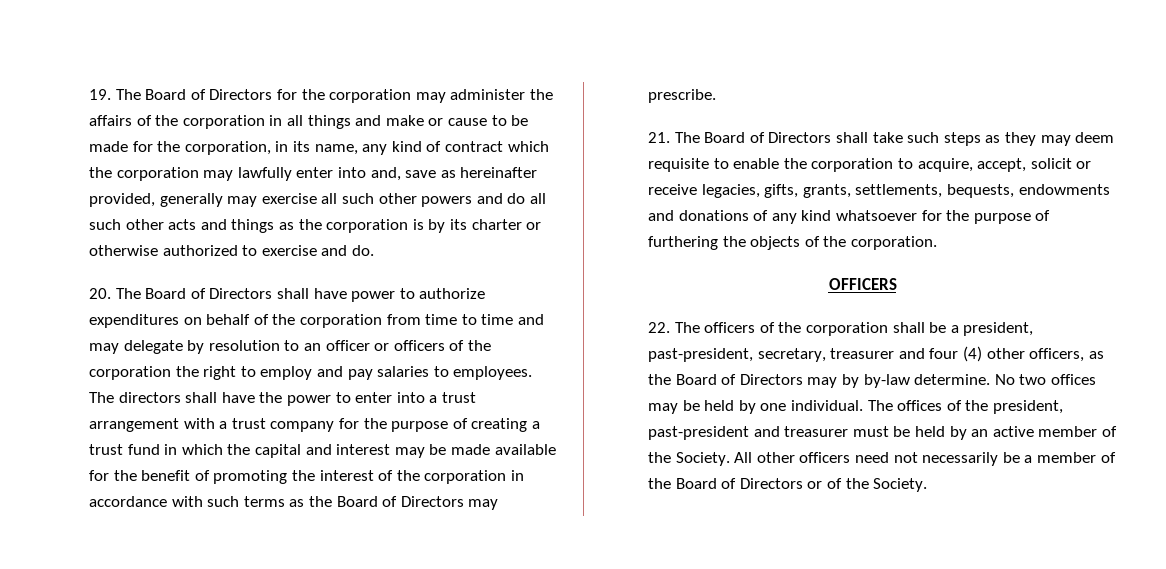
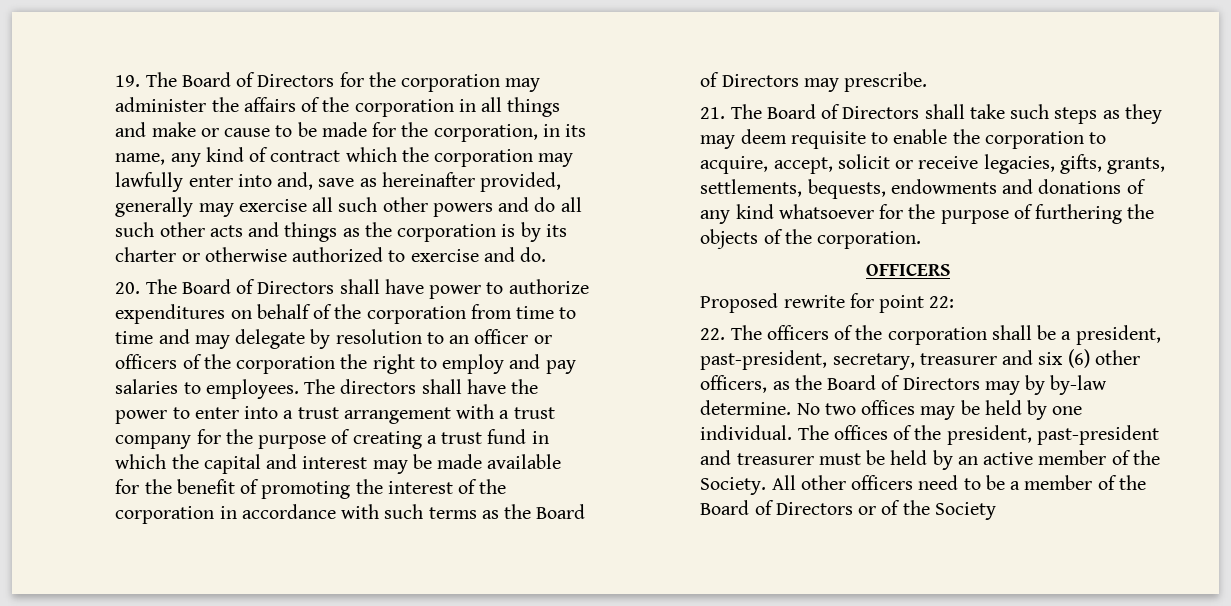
+ Proposed rewrite for point 22:
- 22. The officers of the corporation shall be a president, past-president, secretary, treasurer and four (4) other officers, as the Board of Directors may by by-law determine.
+ 22. The officers of the corporation shall be a president, past-president, secretary, treasurer and six (6) other officers, as the Board of Directors may by by-law determine.
- All other officers need not necessarily be a member of the Board of Directors or of the Society.
+ All other officers need to be a member of the Board of Directors or of the Society

